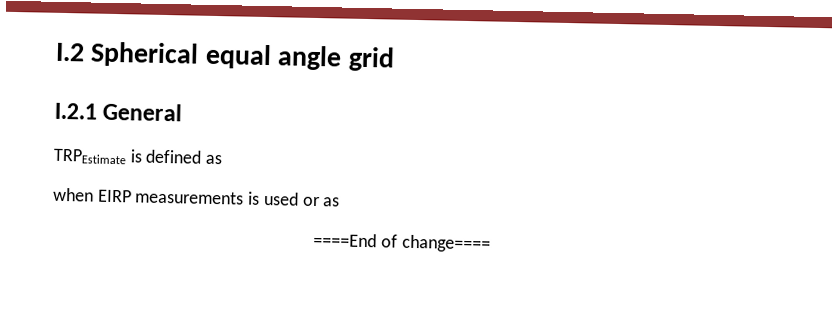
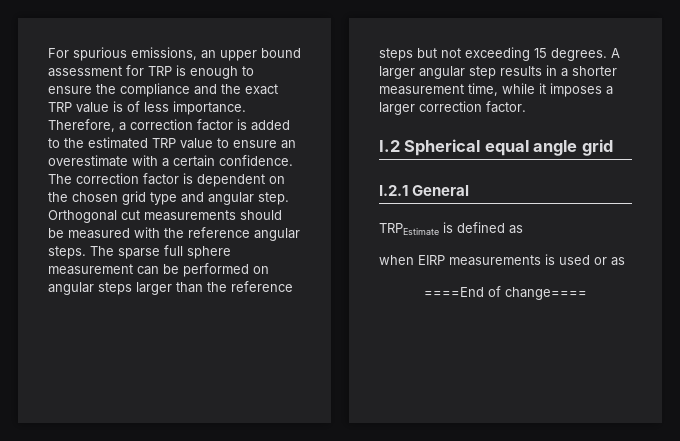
+ For spurious emissions, an upper bound assessment for TRP is enough to ensure the compliance and the exact TRP value is of less importance. Therefore, a correction factor is added to the estimated TRP value to ensure an overestimate with a certain confidence. The correction factor is dependent on the chosen grid type and angular step. Orthogonal cut measurements should be measured with the reference angular steps. The sparse full sphere measurement can be performed on angular steps larger than the reference steps but not exceeding 15 degrees. A larger angular step results in a shorter measurement time, while it imposes a larger correction factor.

